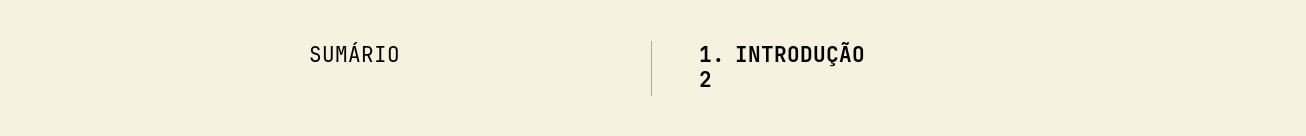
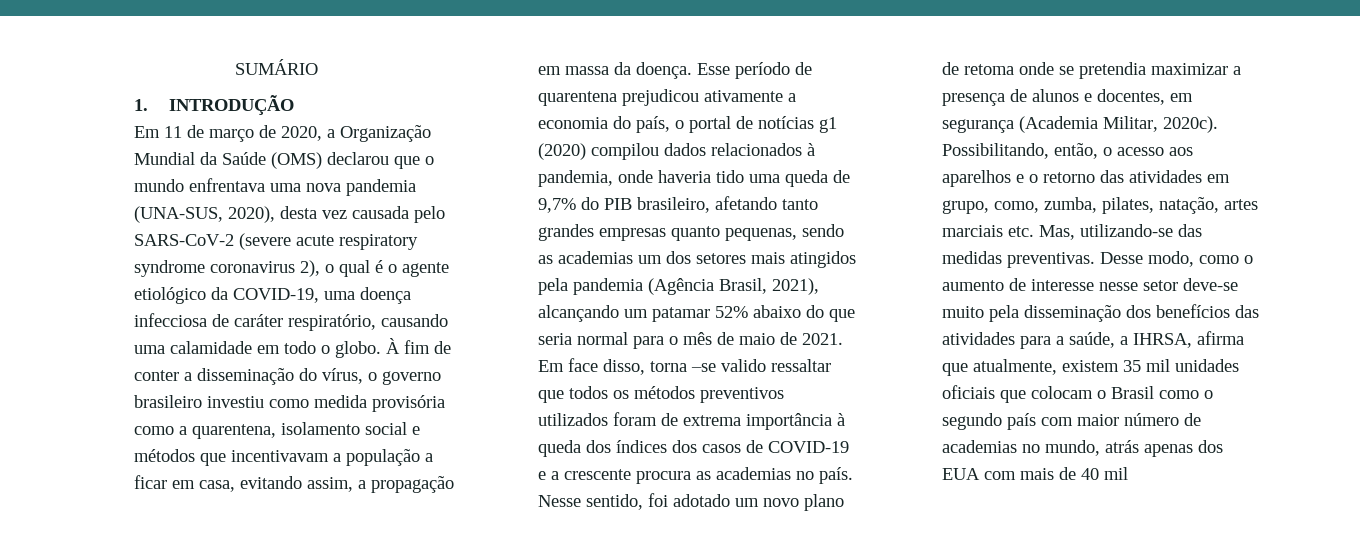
- 2
+ Em 11 de março de 2020, a Organização Mundial da Saúde (OMS) declarou que o mundo enfrentava uma nova pandemia (UNA-SUS, 2020), desta vez causada pelo SARS-CoV-2 (severe acute respiratory syndrome coronavirus 2), o qual é o agente etiológico da COVID-19, uma doença infecciosa de caráter respiratório, causando uma calamidade em todo o globo. À fim de conter a disseminação do vírus, o governo brasileiro investiu como medida provisória como a quarentena, isolamento social e métodos que incentivavam a população a ficar em casa, evitando assim, a propagação em massa da doença. Esse período de quarentena prejudicou ativamente a economia do país, o portal de notícias g1 (2020) compilou dados relacionados à pandemia, onde haveria tido uma queda de 9,7% do PIB brasileiro, afetando tanto grandes empresas quanto pequenas, sendo as academias um dos setores mais atingidos pela pandemia (Agência Brasil, 2021), alcançando um patamar 52% abaixo do que seria normal para o mês de maio de 2021. Em face disso, torna –se valido ressaltar que todos os métodos preventivos utilizados foram de extrema importância à queda dos índices dos casos de COVID-19 e a crescente procura as academias no país. Nesse sentido, foi adotado um novo plano de retoma onde se pretendia maximizar a presença de alunos e docentes, em segurança (Academia Militar, 2020c). Possibilitando, então, o acesso aos aparelhos e o retorno das atividades em grupo, como, zumba, pilates, natação, artes marciais etc. Mas, utilizando-se das medidas preventivas. Desse modo, como o aumento de interesse nesse setor deve-se muito pela disseminação dos benefícios das atividades para a saúde, a IHRSA, afirma que atualmente, existem 35 mil unidades oficiais que colocam o Brasil como o segundo país com maior número de academias no mundo, atrás apenas dos EUA com mais de 40 mil

